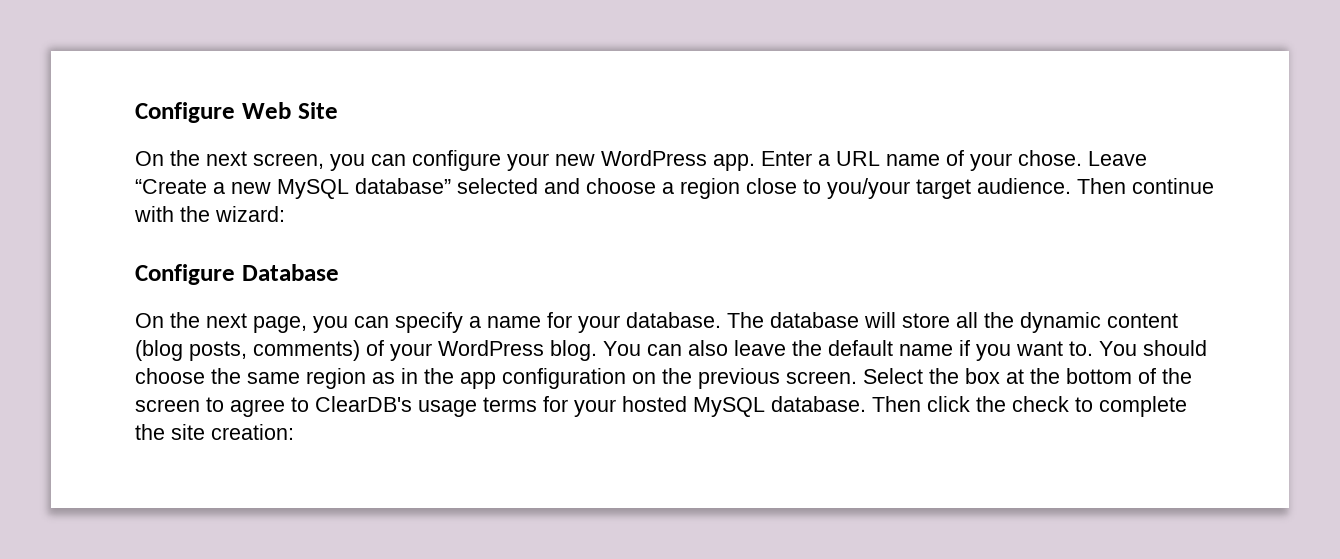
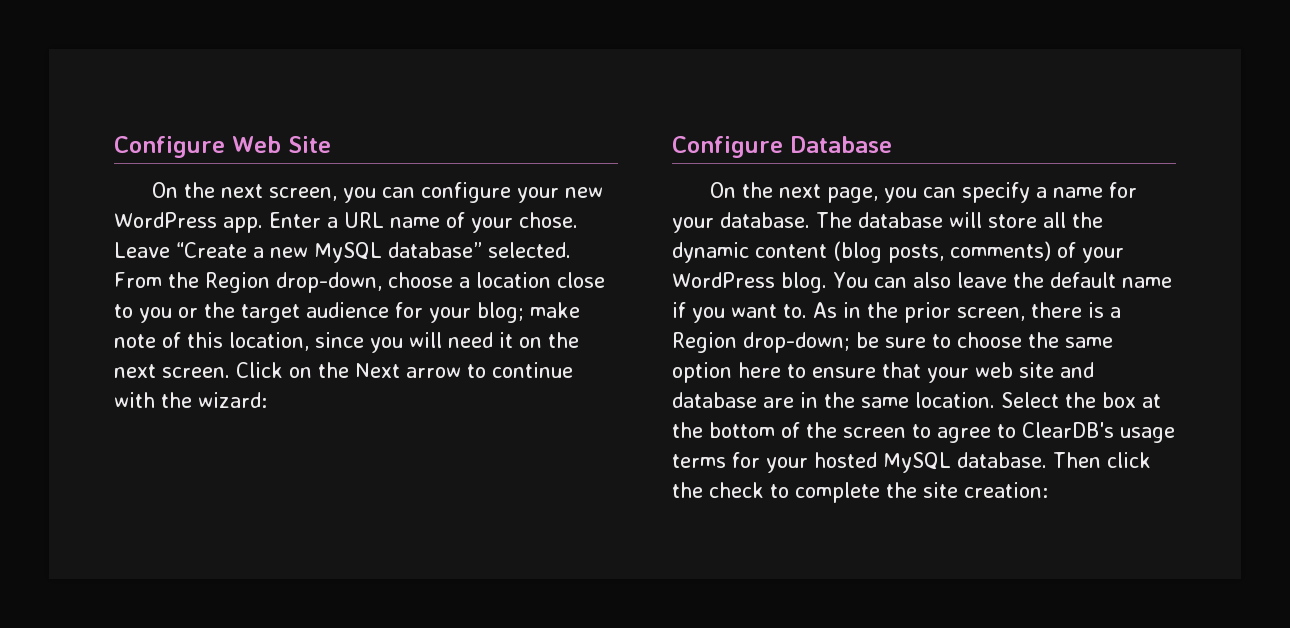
- Leave “Create a new MySQL database” selected and choose a region close to you/your target audience. Then continue with the wizard:
+ Leave “Create a new MySQL database” selected. From the Region drop-down, choose a location close to you or the target audience for your blog; make note of this location, since you will need it on the next screen. Click on the Next arrow to continue with the wizard:
- You should choose the same region as in the app configuration on the previous screen.
+ As in the prior screen, there is a Region drop-down; be sure to choose the same option here to ensure that your web site and database are in the same location.

